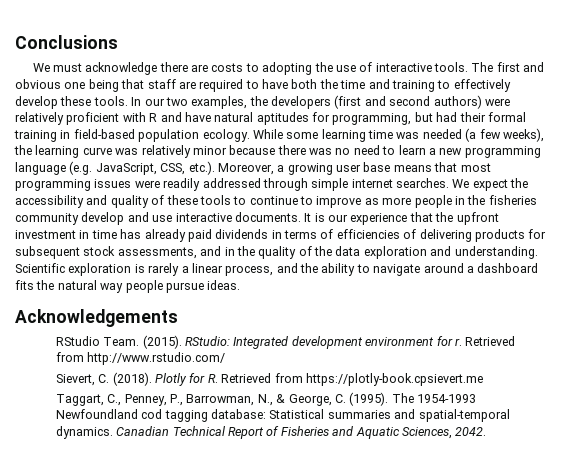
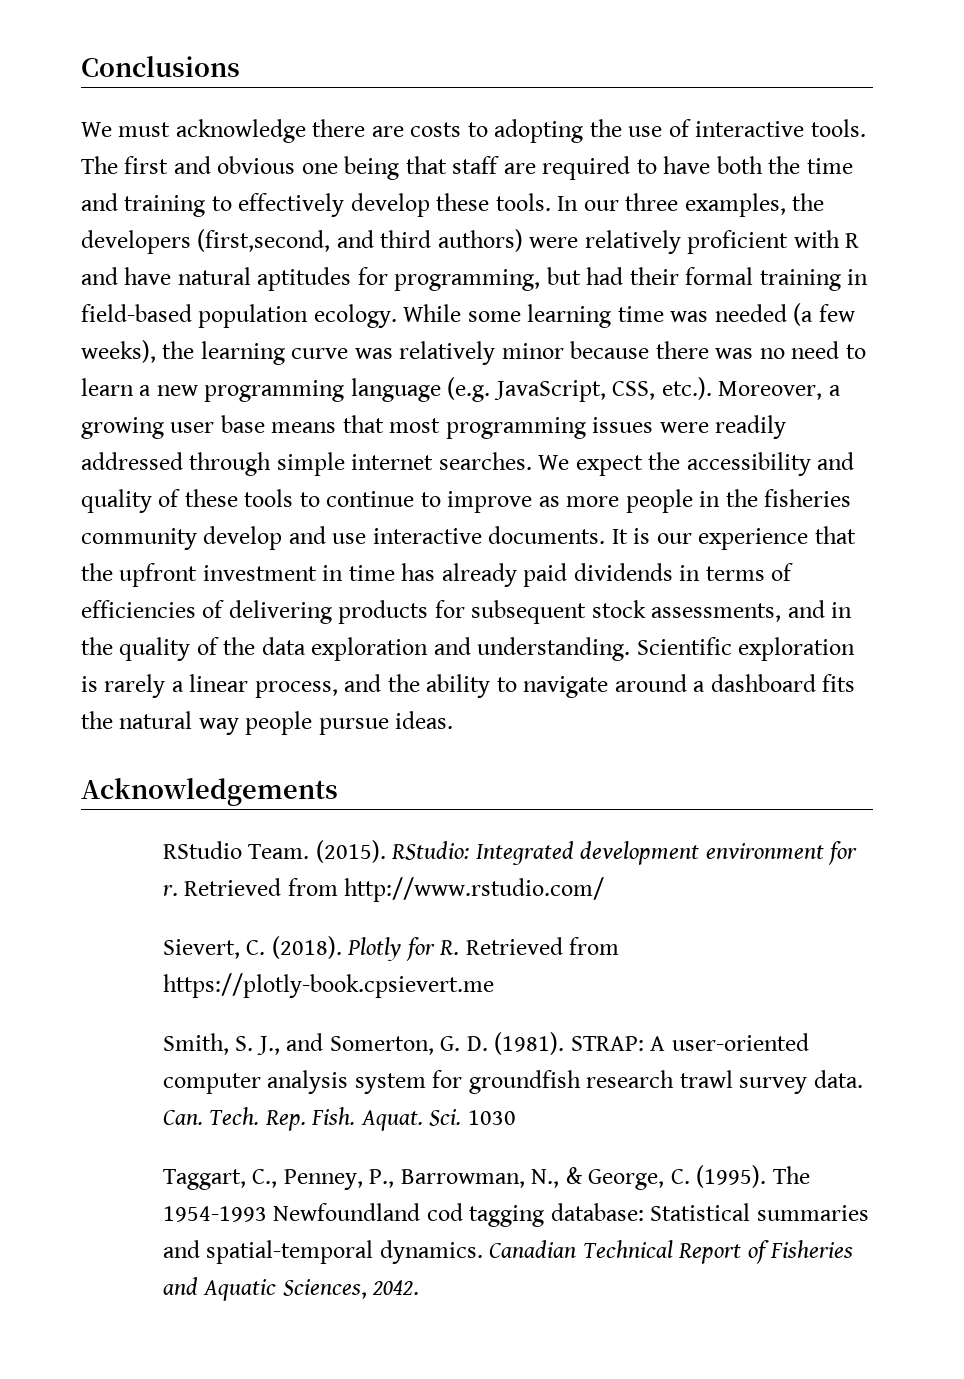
- In our two examples, the developers (first and second authors) were relatively proficient with R and have natural aptitudes for programming, but had their formal training in field-based population ecology.
+ In our three examples, the developers (first,second, and third authors) were relatively proficient with R and have natural aptitudes for programming, but had their formal training in field-based population ecology.
+ Smith, S. J., and Somerton, G. D. (1981). STRAP: A user-oriented computer analysis system for groundfish research trawl survey data. Can. Tech. Rep. Fish. Aquat. Sci. 1030

